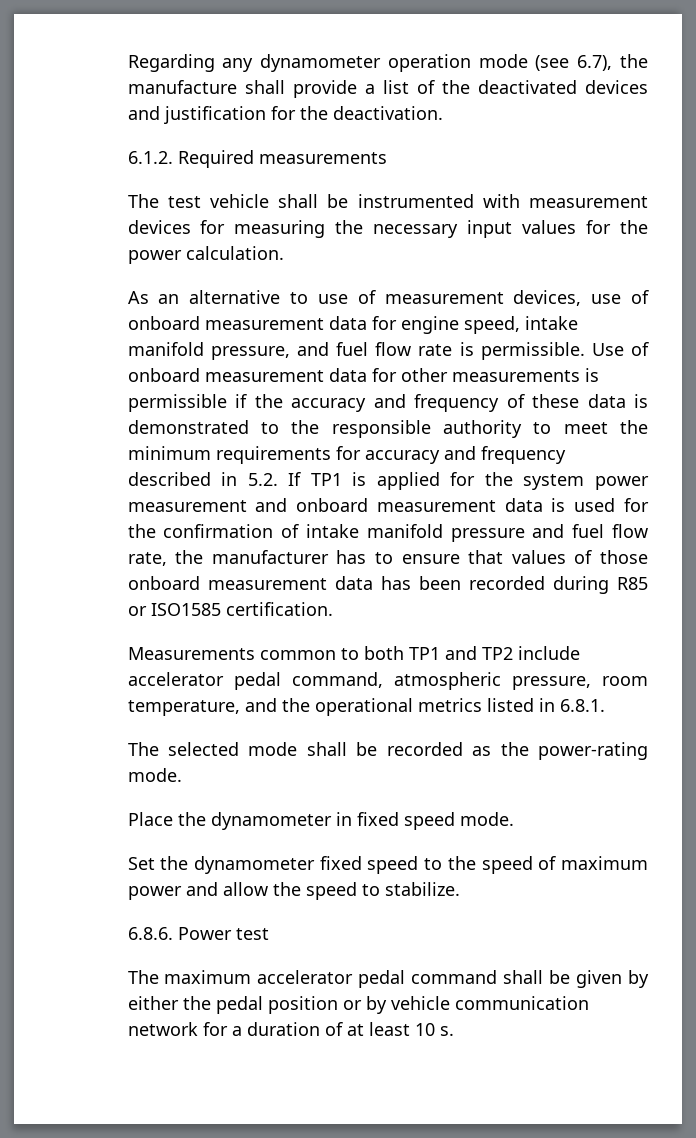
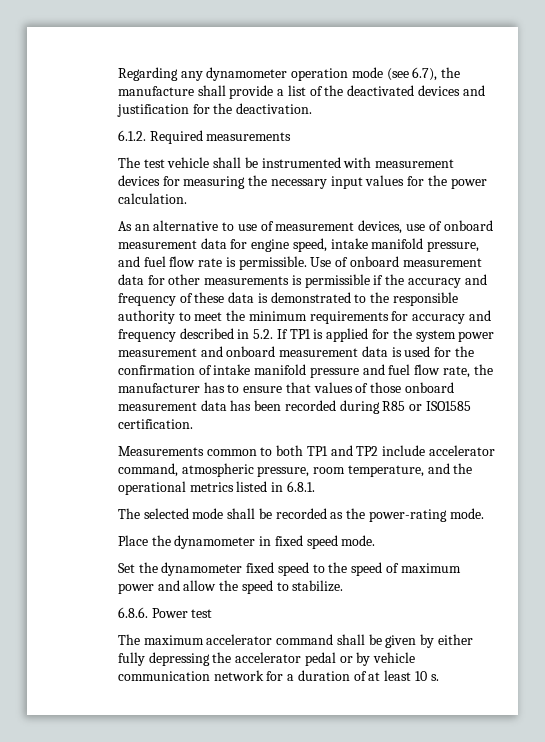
- Measurements common to both TP1 and TP2 include accelerator pedal command, atmospheric pressure, room temperature, and the operational metrics listed in 6.8.1.
+ Measurements common to both TP1 and TP2 include accelerator command, atmospheric pressure, room temperature, and the operational metrics listed in 6.8.1.
- The maximum accelerator pedal command shall be given by either the pedal position or by vehicle communication network for a duration of at least 10 s.
+ The maximum accelerator command shall be given by either fully depressing the accelerator pedal or by vehicle communication network for a duration of at least 10 s.

